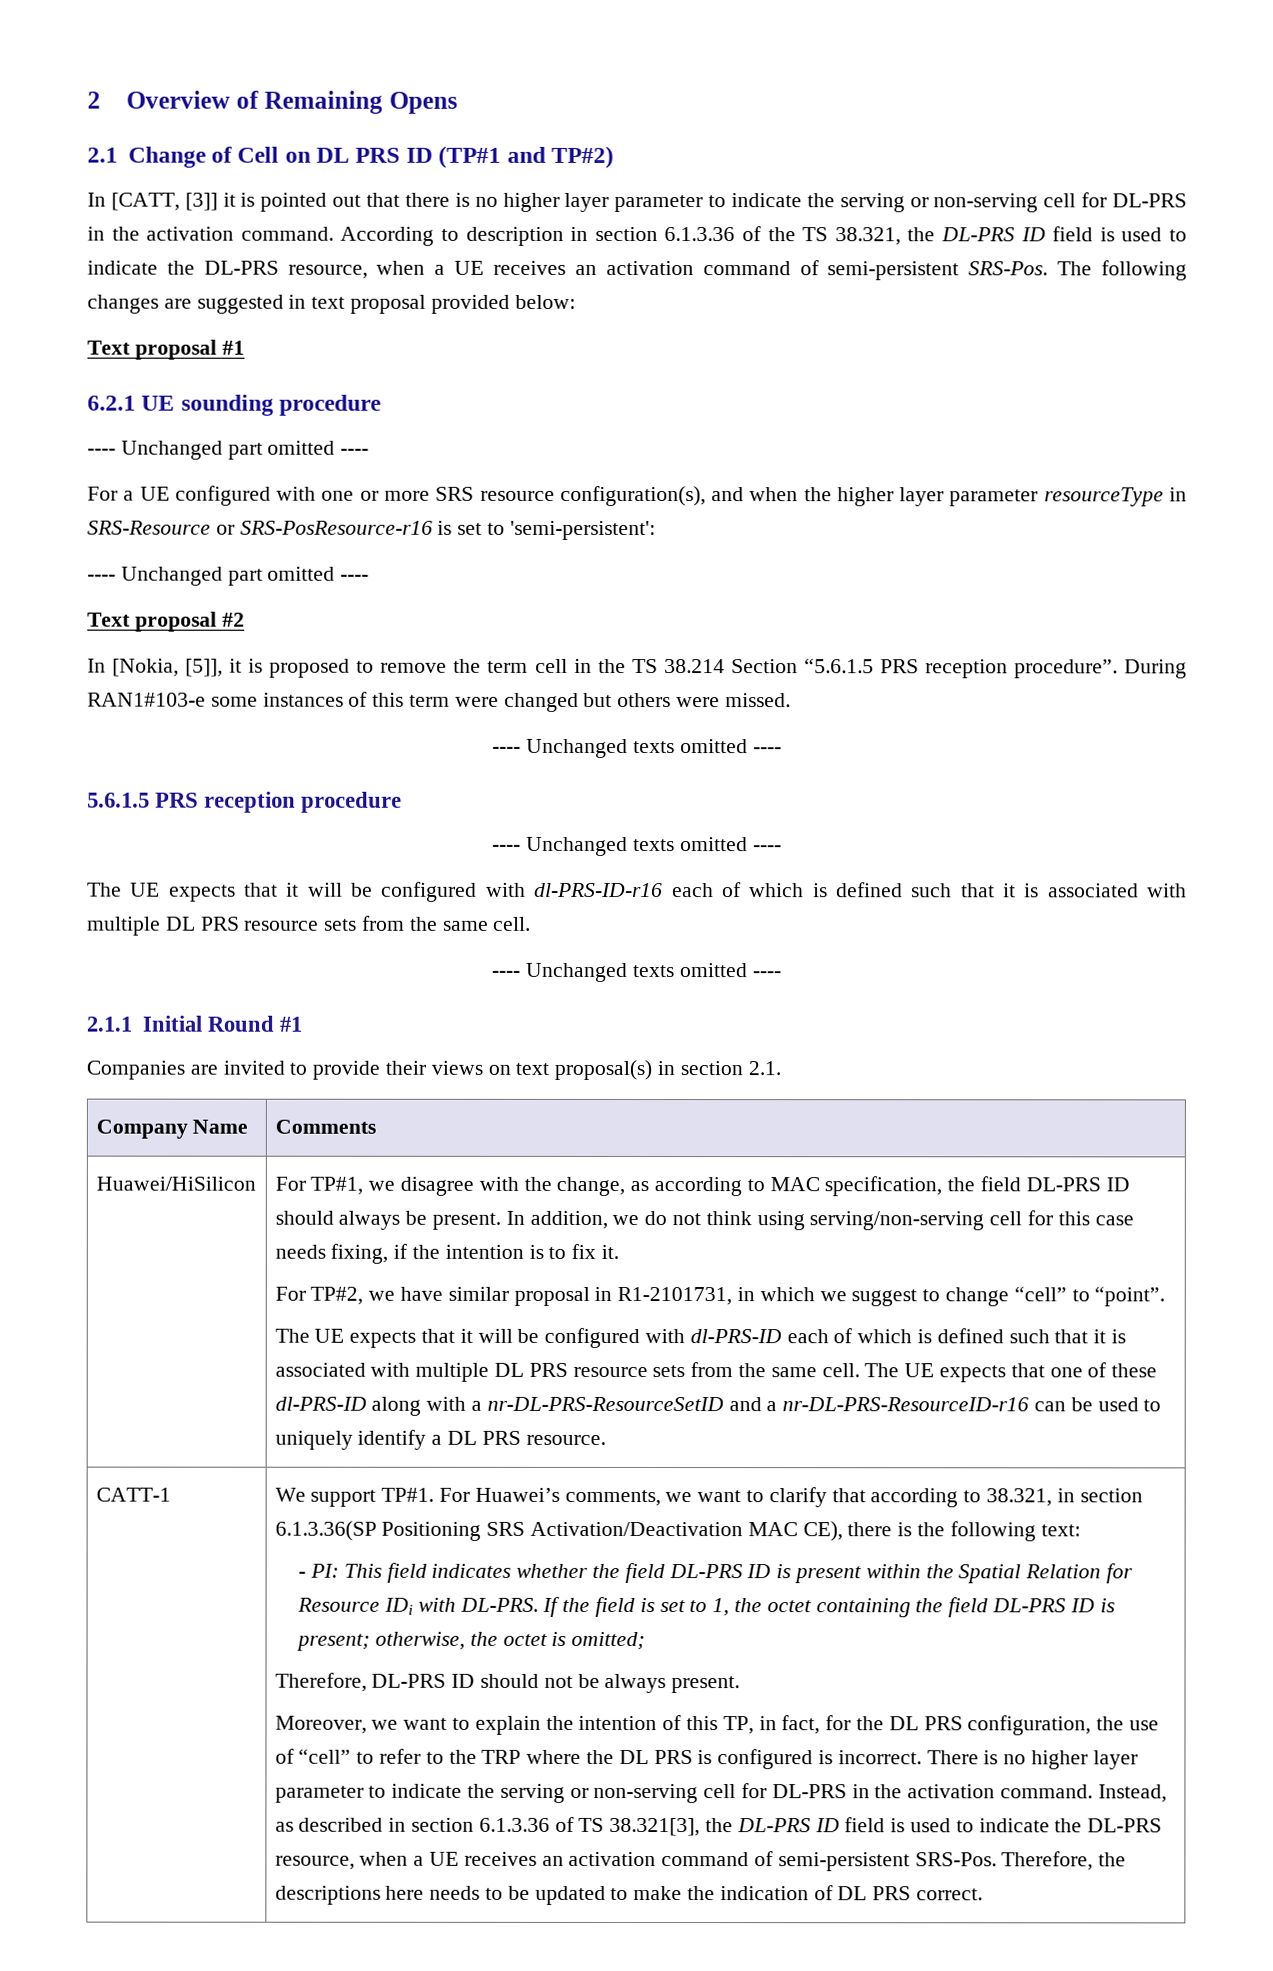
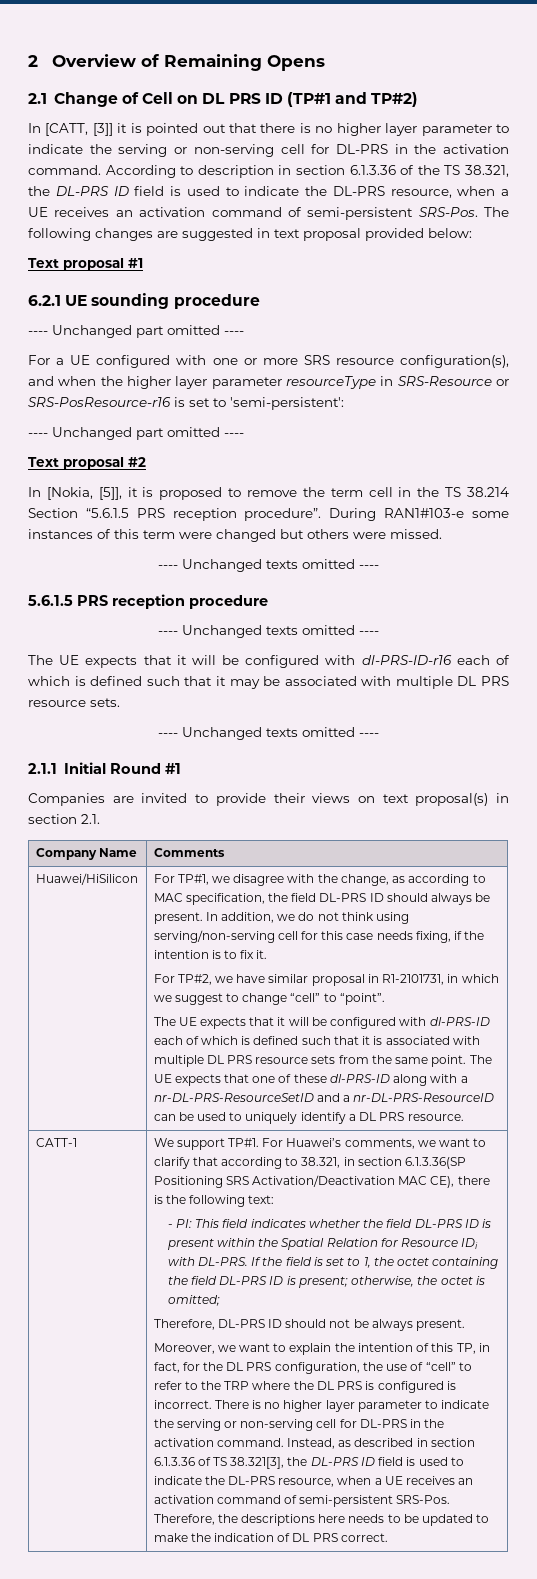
- The UE expects that it will be configured with dl-PRS-ID-r16 each of which is defined such that it is associated with multiple DL PRS resource sets from the same cell.
+ The UE expects that it will be configured with dl-PRS-ID-r16 each of which is defined such that it may be associated with multiple DL PRS resource sets.
- The UE expects that it will be configured with dl-PRS-ID each of which is defined such that it is associated with multiple DL PRS resource sets from the same cell.
+ The UE expects that it will be configured with dl-PRS-ID each of which is defined such that it is associated with multiple DL PRS resource sets from the same point.
- The UE expects that one of these dl-PRS-ID along with a nr-DL-PRS-ResourceSetID and a nr-DL-PRS-ResourceID-r16 can be used to uniquely identify a DL PRS resource.
+ The UE expects that one of these dl-PRS-ID along with a nr-DL-PRS-ResourceSetID and a nr-DL-PRS-ResourceID can be used to uniquely identify a DL PRS resource.

